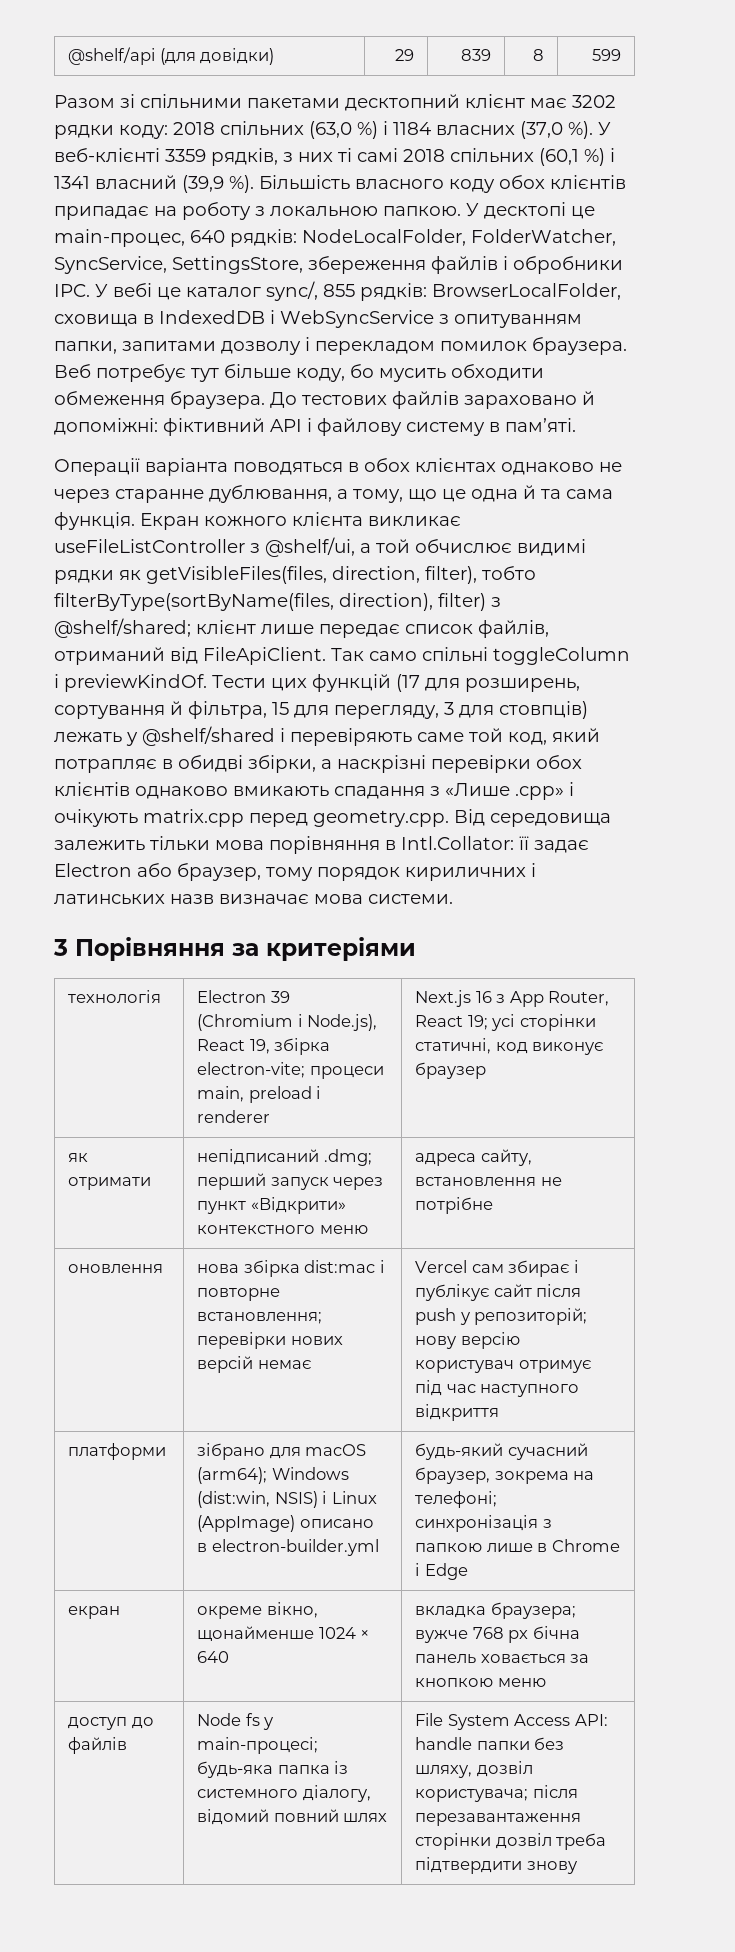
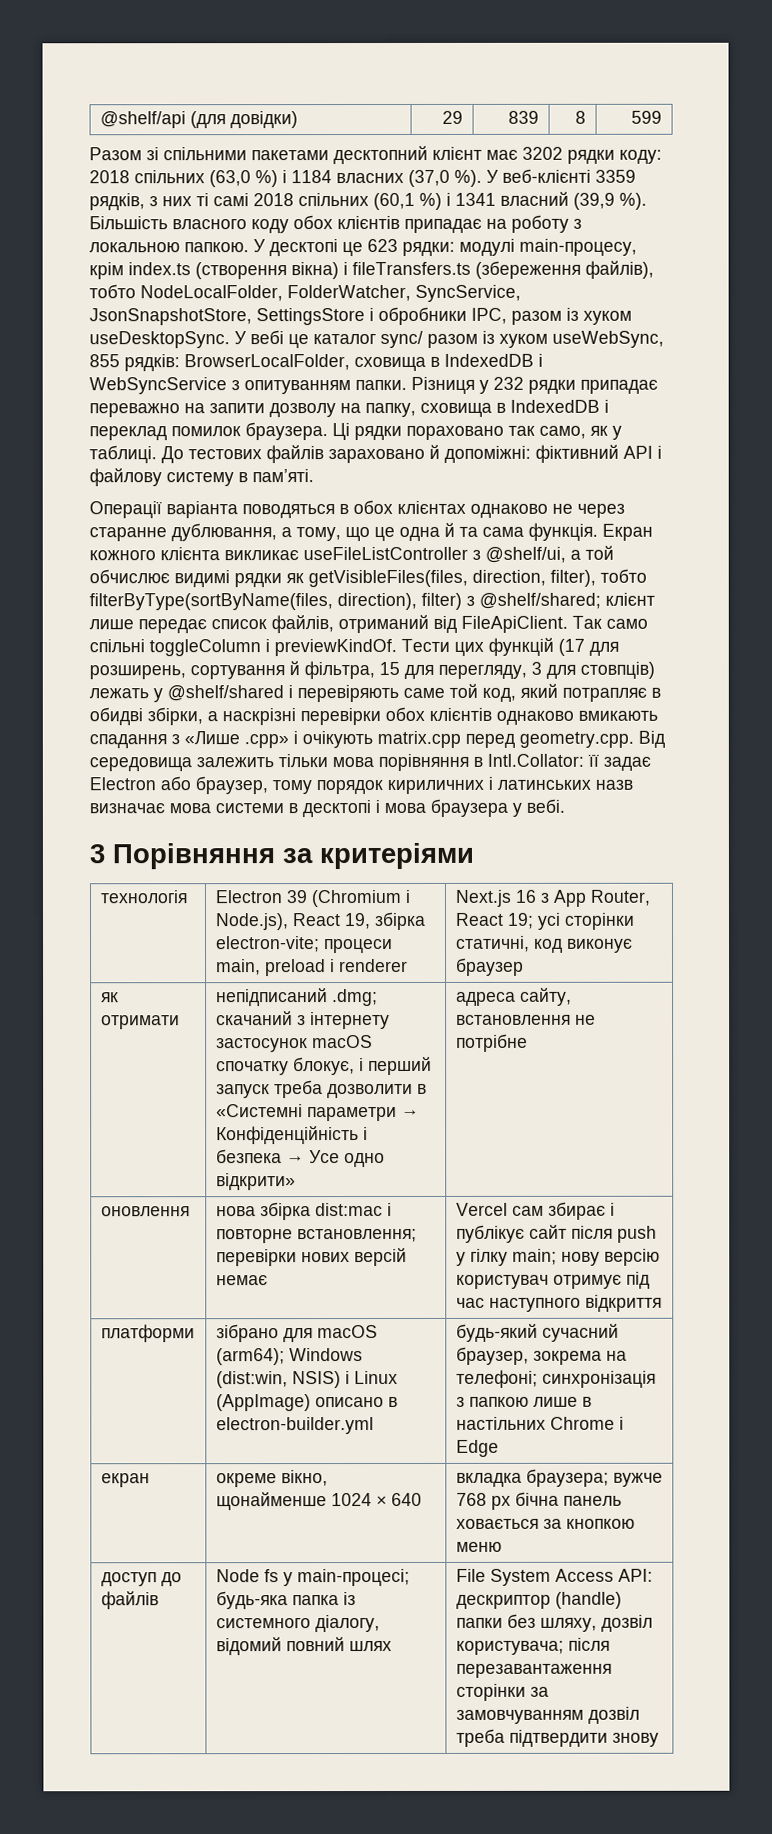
- У десктопі це main-процес, 640 рядків: NodeLocalFolder, FolderWatcher, SyncService, SettingsStore, збереження файлів і обробники IPC. У вебі це каталог sync/, 855 рядків: BrowserLocalFolder, сховища в IndexedDB і WebSyncService з опитуванням папки, запитами дозволу і перекладом помилок браузера. Веб потребує тут більше коду, бо мусить обходити обмеження браузера.
+ У десктопі це 623 рядки: модулі main-процесу, крім index.ts (створення вікна) і fileTransfers.ts (збереження файлів), тобто NodeLocalFolder, FolderWatcher, SyncService, JsonSnapshotStore, SettingsStore і обробники IPC, разом із хуком useDesktopSync. У вебі це каталог sync/ разом із хуком useWebSync, 855 рядків: BrowserLocalFolder, сховища в IndexedDB і WebSyncService з опитуванням папки. Різниця у 232 рядки припадає переважно на запити дозволу на папку, сховища в IndexedDB і переклад помилок браузера. Ці рядки пораховано так само, як у таблиці.
- її задає Electron або браузер, тому порядок кириличних і латинських назв визначає мова системи.
+ її задає Electron або браузер, тому порядок кириличних і латинських назв визначає мова системи в десктопі і мова браузера у вебі.
- як отримати | непідписаний .dmg; перший запуск через пункт «Відкрити» контекстного меню | адреса сайту, встановлення не потрібне
+ як отримати | непідписаний .dmg; скачаний з інтернету застосунок macOS спочатку блокує, і перший запуск треба дозволити в «Системні параметри → Конфіденційність і безпека → Усе одно відкрити» | адреса сайту, встановлення не потрібне
- оновлення | нова збірка dist:mac і повторне встановлення; перевірки нових версій немає | Vercel сам збирає і публікує сайт після push у репозиторій; нову версію користувач отримує під час наступного відкриття
+ оновлення | нова збірка dist:mac і повторне встановлення; перевірки нових версій немає | Vercel сам збирає і публікує сайт після push у гілку main; нову версію користувач отримує під час наступного відкриття
- платформи | зібрано для macOS (arm64); Windows (dist:win, NSIS) і Linux (AppImage) описано в electron-builder.yml | будь-який сучасний браузер, зокрема на телефоні; синхронізація з папкою лише в Chrome і Edge
+ платформи | зібрано для macOS (arm64); Windows (dist:win, NSIS) і Linux (AppImage) описано в electron-builder.yml | будь-який сучасний браузер, зокрема на телефоні; синхронізація з папкою лише в настільних Chrome і Edge
- доступ до файлів | Node fs у main-процесі; будь-яка папка із системного діалогу, відомий повний шлях | File System Access API: handle папки без шляху, дозвіл користувача; після перезавантаження сторінки дозвіл треба підтвердити знову
+ доступ до файлів | Node fs у main-процесі; будь-яка папка із системного діалогу, відомий повний шлях | File System Access API: дескриптор (handle) папки без шляху, дозвіл користувача; після перезавантаження сторінки за замовчуванням дозвіл треба підтвердити знову

